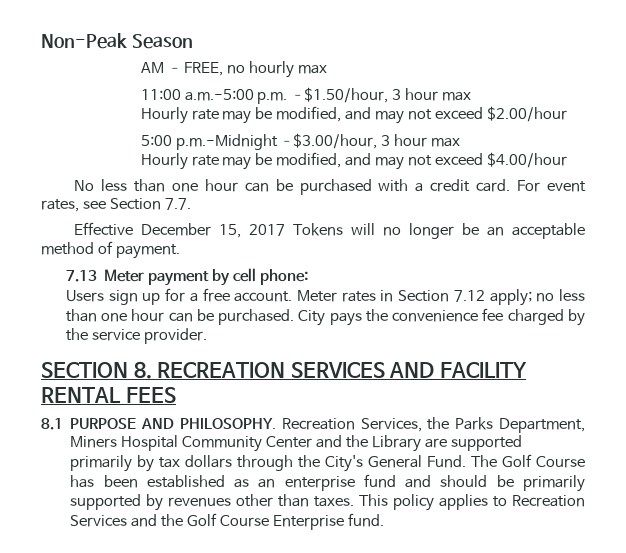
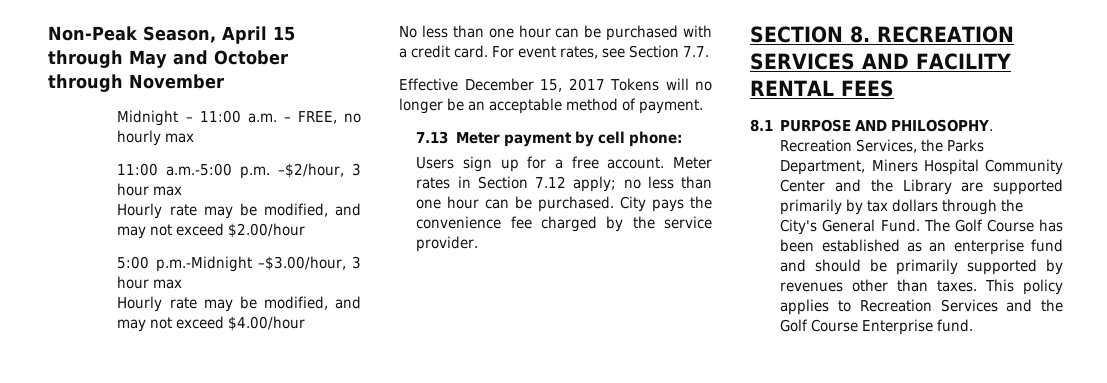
- Non-Peak Season
- AM – FREE, no hourly max
+ Non-Peak Season, April 15 through May and October through November
+ Midnight – 11:00 a.m. – FREE, no hourly max
- 11:00 a.m.-5:00 p.m. –$1.50/hour, 3 hour max
+ 11:00 a.m.-5:00 p.m. –$2/hour, 3 hour max

